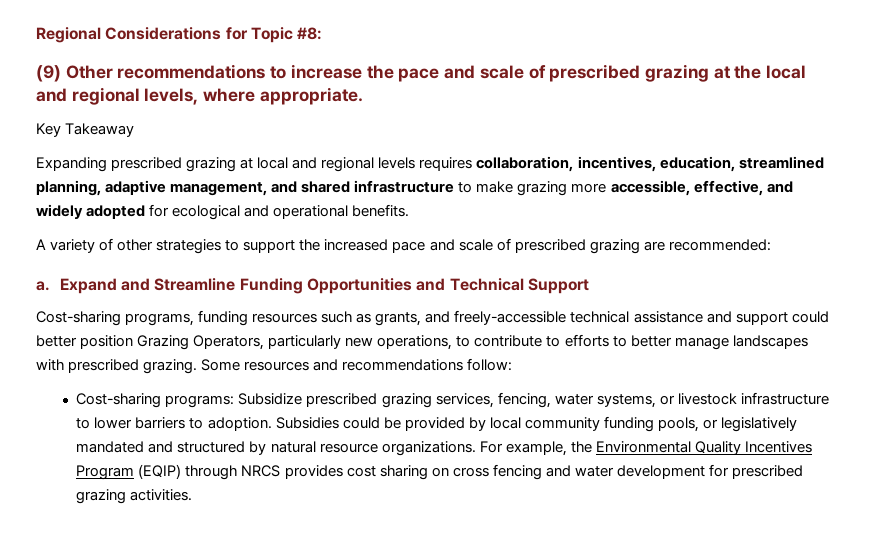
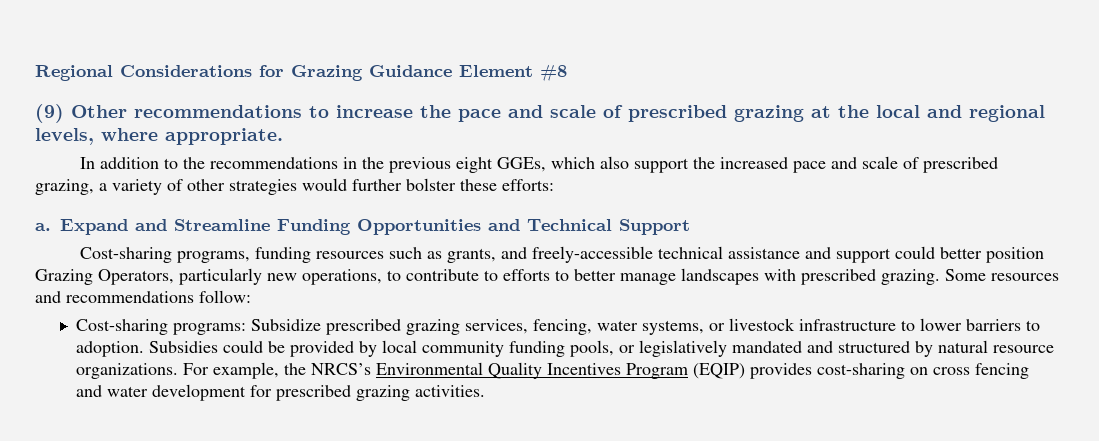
- Regional Considerations for Topic #8:
+ Regional Considerations for Grazing Guidance Element #8
- Key Takeaway
- Expanding prescribed grazing at local and regional levels requires collaboration, incentives, education, streamlined planning, adaptive management, and shared infrastructure to make grazing more accessible, effective, and widely adopted for ecological and operational benefits.
- A variety of other strategies to support the increased pace and scale of prescribed grazing are recommended:
+ In addition to the recommendations in the previous eight GGEs, which also support the increased pace and scale of prescribed grazing, a variety of other strategies would further bolster these efforts:
- For example, the Environmental Quality Incentives Program (EQIP) through NRCS provides cost sharing on cross fencing and water development for prescribed grazing activities.
+ For example, the NRCS’s Environmental Quality Incentives Program (EQIP) provides cost-sharing on cross fencing and water development for prescribed grazing activities.

